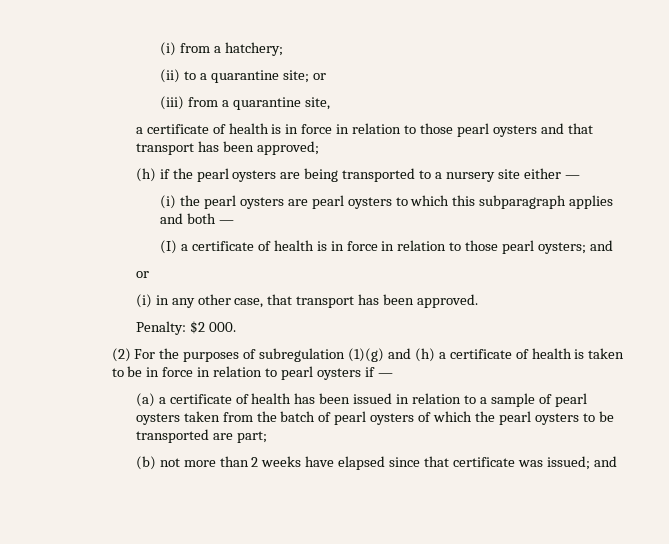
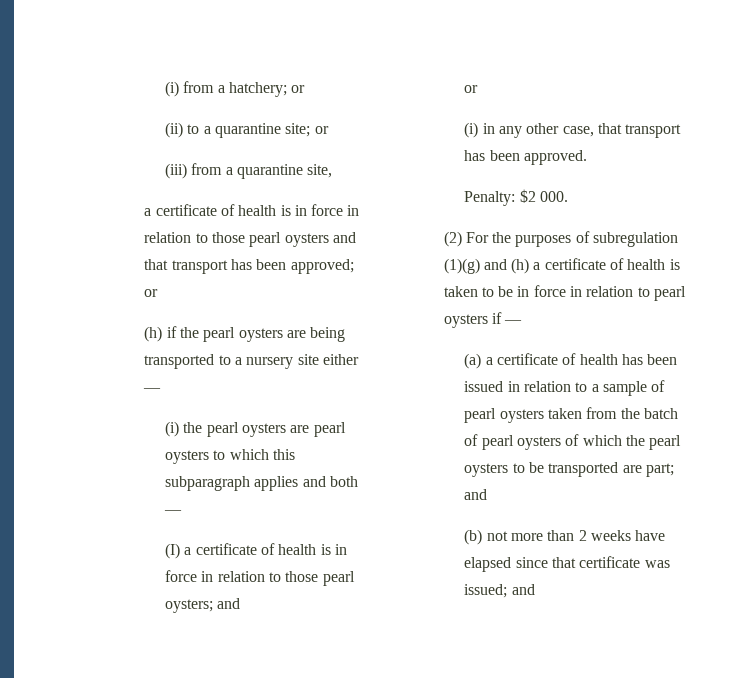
- (i) from a hatchery;
+ (i) from a hatchery; or
- a certificate of health is in force in relation to those pearl oysters and that transport has been approved;
+ a certificate of health is in force in relation to those pearl oysters and that transport has been approved; or
- (a) a certificate of health has been issued in relation to a sample of pearl oysters taken from the batch of pearl oysters of which the pearl oysters to be transported are part;
+ (a) a certificate of health has been issued in relation to a sample of pearl oysters taken from the batch of pearl oysters of which the pearl oysters to be transported are part; and

